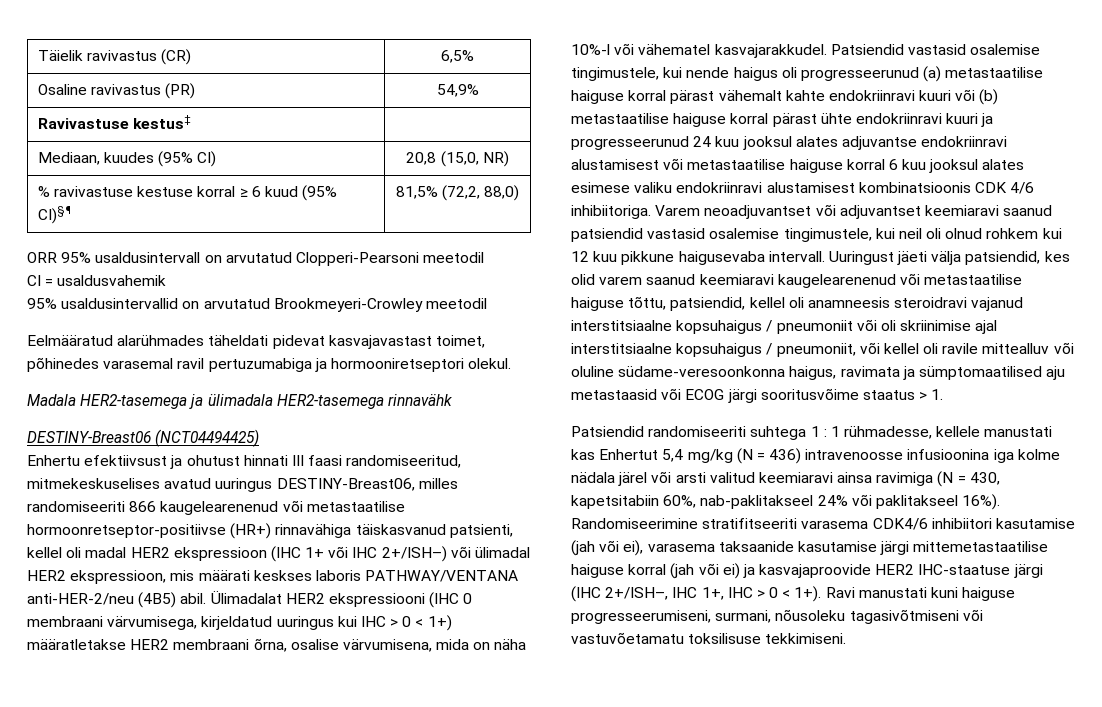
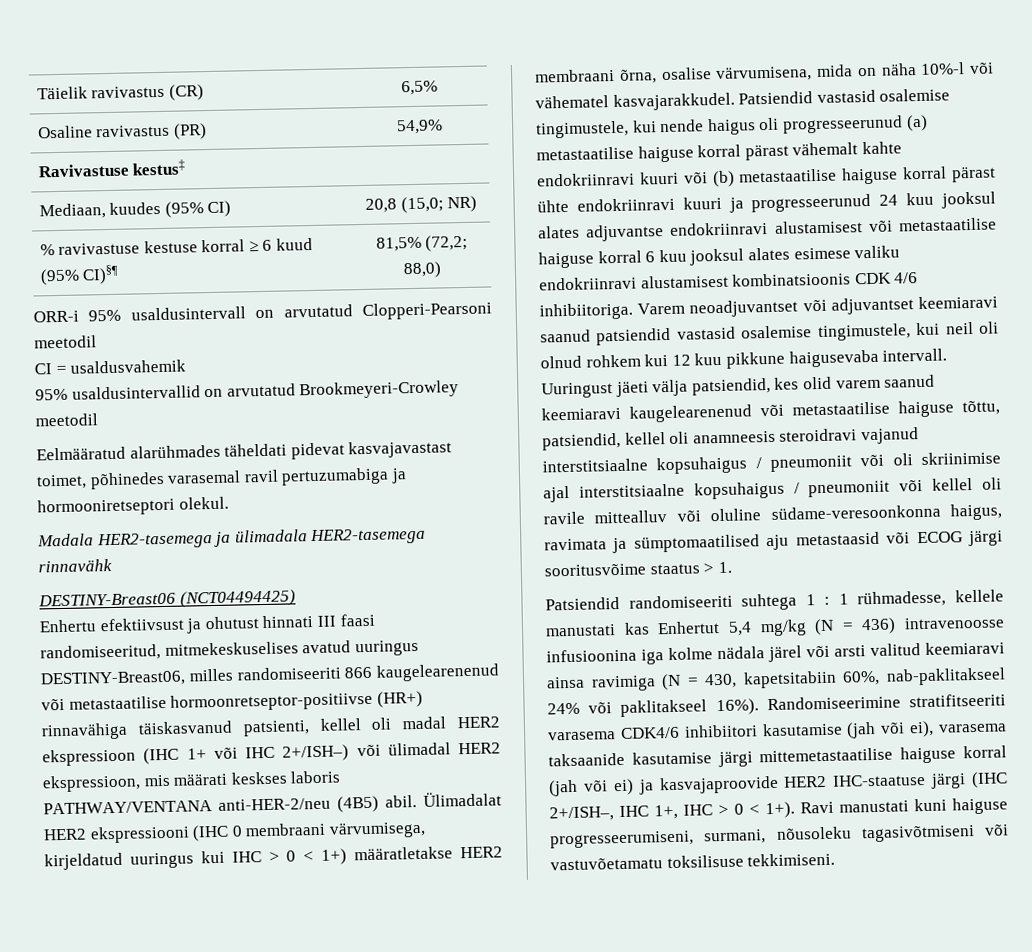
- Mediaan, kuudes (95% CI) | 20,8 (15,0, NR)
+ Mediaan, kuudes (95% CI) | 20,8 (15,0; NR)
- % ravivastuse kestuse korral ≥ 6 kuud (95% CI)§¶ | 81,5% (72,2, 88,0)
+ % ravivastuse kestuse korral ≥ 6 kuud (95% CI)§¶ | 81,5% (72,2; 88,0)
- ORR 95% usaldusintervall on arvutatud Clopperi-Pearsoni meetodil
+ ORR-i 95% usaldusintervall on arvutatud Clopperi-Pearsoni meetodil
- Uuringust jäeti välja patsiendid, kes olid varem saanud keemiaravi kaugelearenenud või metastaatilise haiguse tõttu, patsiendid, kellel oli anamneesis steroidravi vajanud interstitsiaalne kopsuhaigus / pneumoniit või oli skriinimise ajal interstitsiaalne kopsuhaigus / pneumoniit, või kellel oli ravile mittealluv või oluline südame-veresoonkonna haigus, ravimata ja sümptomaatilised aju metastaasid või ECOG järgi sooritusvõime staatus > 1.
+ Uuringust jäeti välja patsiendid, kes olid varem saanud keemiaravi kaugelearenenud või metastaatilise haiguse tõttu, patsiendid, kellel oli anamneesis steroidravi vajanud interstitsiaalne kopsuhaigus / pneumoniit või oli skriinimise ajal interstitsiaalne kopsuhaigus / pneumoniit või kellel oli ravile mittealluv või oluline südame-veresoonkonna haigus, ravimata ja sümptomaatilised aju metastaasid või ECOG järgi sooritusvõime staatus > 1.

